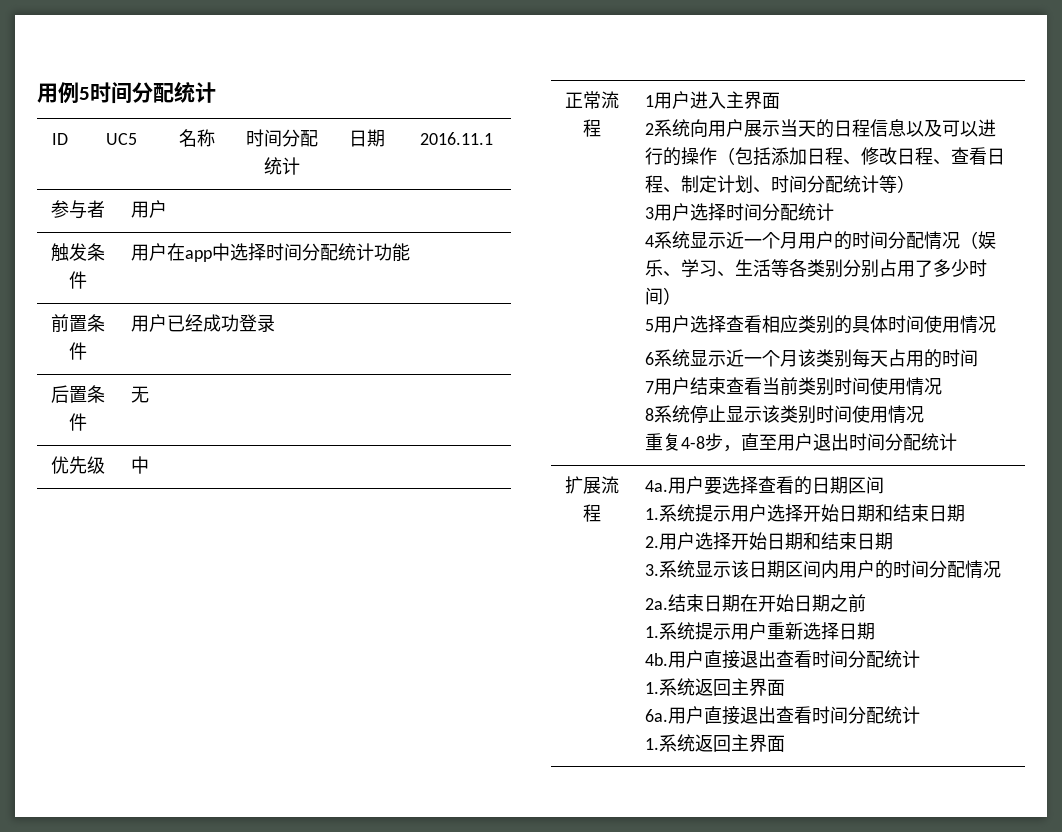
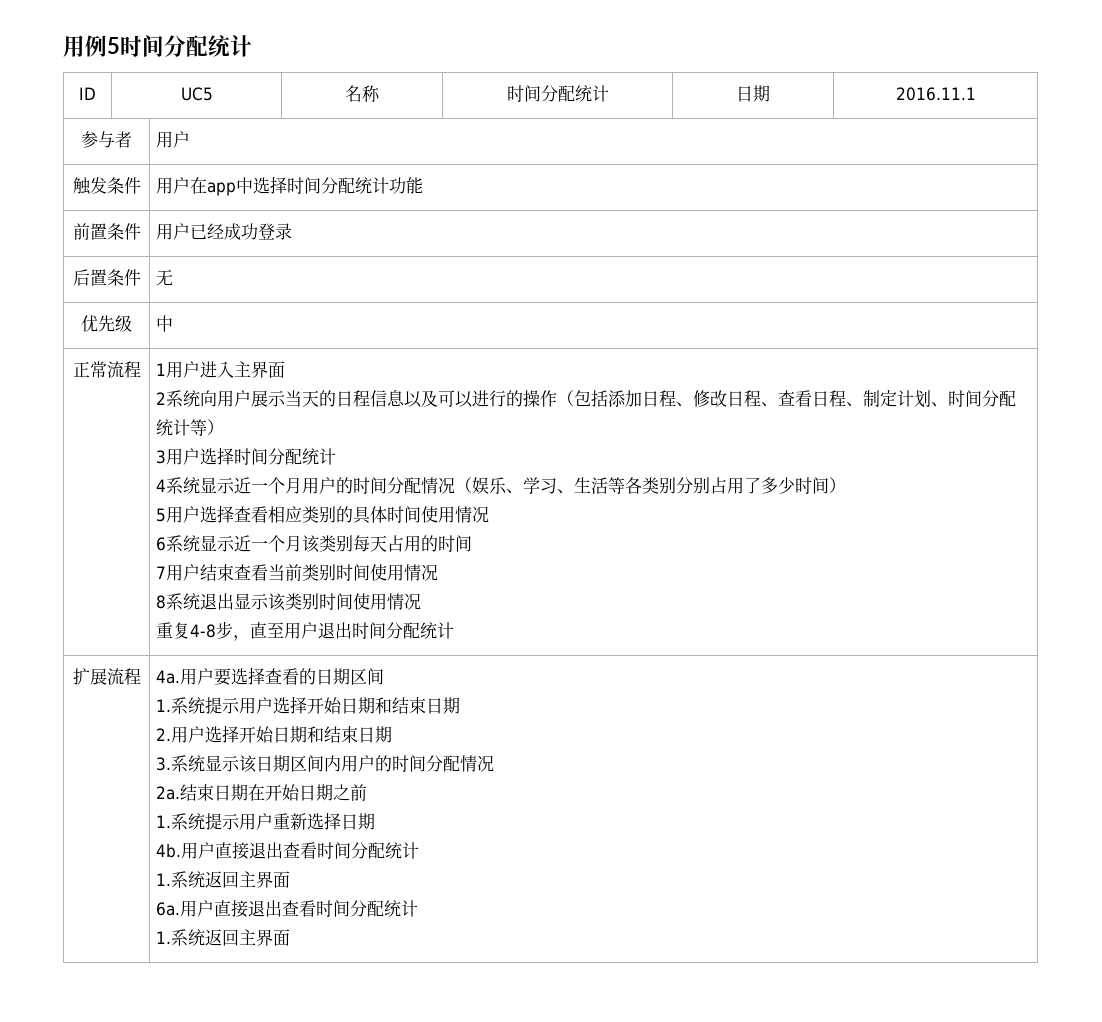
- 8系统停止显示该类别时间使用情况
+ 8系统退出显示该类别时间使用情况

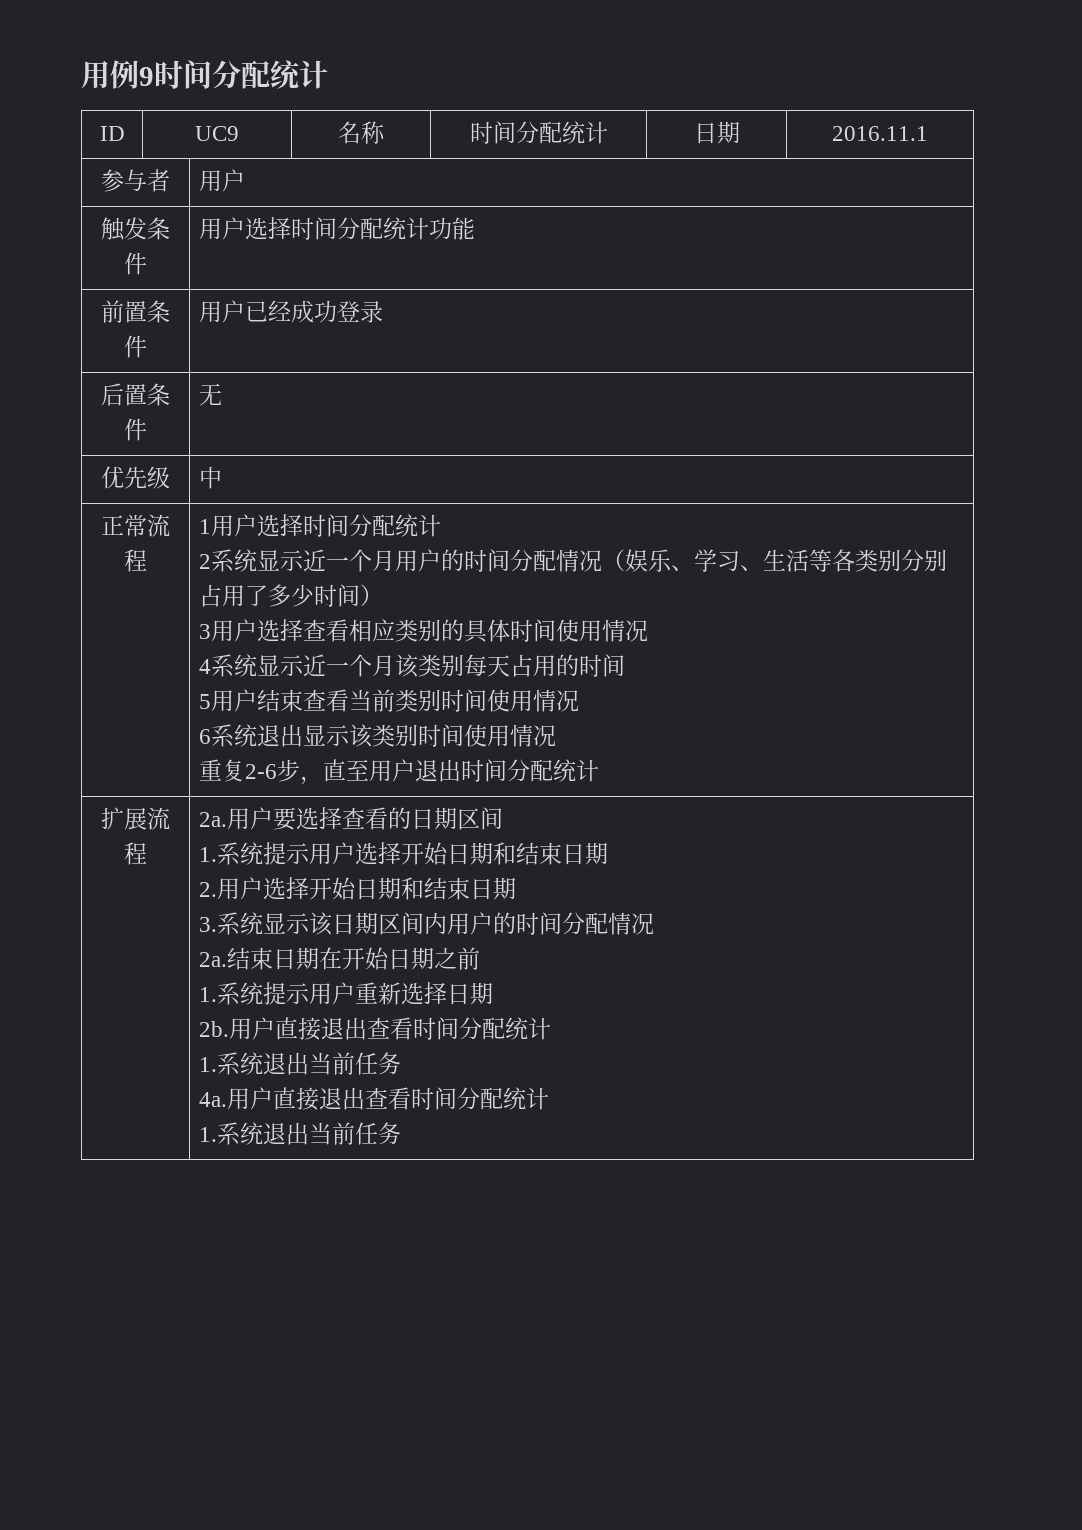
- 用例5时间分配统计
+ 用例9时间分配统计
- ID | UC5 | 名称 | 时间分配统计 | 日期 | 2016.11.1
+ ID | UC9 | 名称 | 时间分配统计 | 日期 | 2016.11.1
- 触发条件 | 用户在app中选择时间分配统计功能
+ 触发条件 | 用户选择时间分配统计功能
- 正常流程 | 1用户进入主界面
- 2系统向用户展示当天的日程信息以及可以进行的操作（包括添加日程、修改日程、查看日程、制定计划、时间分配统计等）
- 3用户选择时间分配统计
+ 正常流程 | 1用户选择时间分配统计
- 4系统显示近一个月用户的时间分配情况（娱乐、学习、生活等各类别分别占用了多少时间）
+ 2系统显示近一个月用户的时间分配情况（娱乐、学习、生活等各类别分别占用了多少时间）
- 5用户选择查看相应类别的具体时间使用情况
+ 3用户选择查看相应类别的具体时间使用情况
- 6系统显示近一个月该类别每天占用的时间
+ 4系统显示近一个月该类别每天占用的时间
- 7用户结束查看当前类别时间使用情况
+ 5用户结束查看当前类别时间使用情况
- 8系统退出显示该类别时间使用情况
+ 6系统退出显示该类别时间使用情况
- 重复4-8步，直至用户退出时间分配统计
+ 重复2-6步，直至用户退出时间分配统计
- 扩展流程 | 4a.
+ 扩展流程 | 2a.
- 4b.用户直接退出查看时间分配统计
- 1.系统返回主界面
- 6a.用户直接退出查看时间分配统计
- 1.系统返回主界面
+ 2b.用户直接退出查看时间分配统计
+ 1.系统退出当前任务
+ 4a.用户直接退出查看时间分配统计
+ 1.系统退出当前任务

